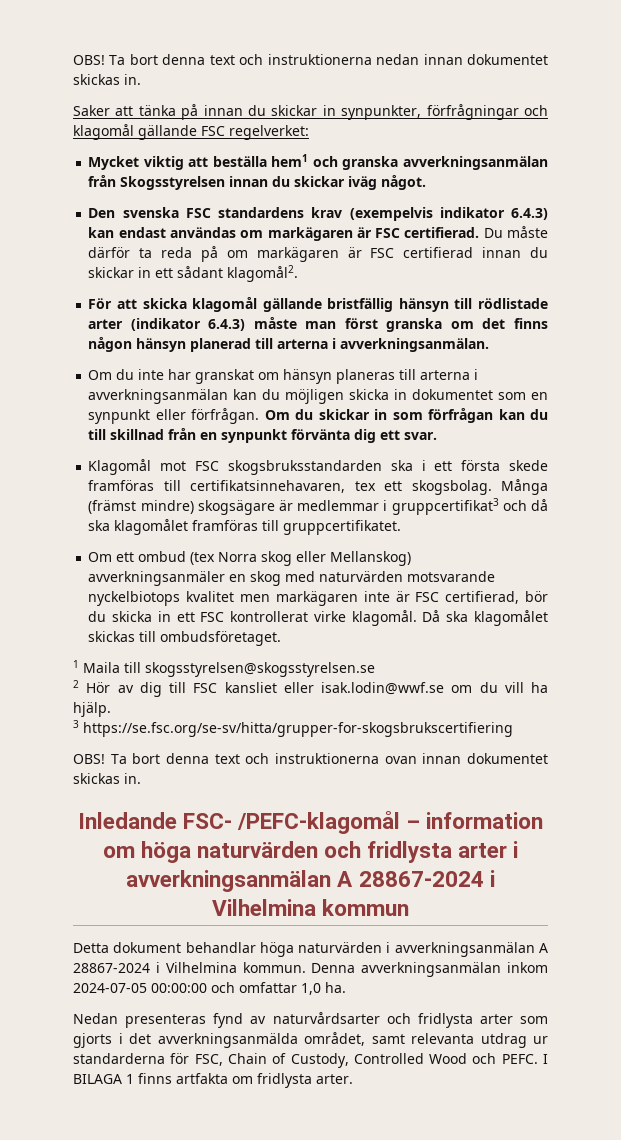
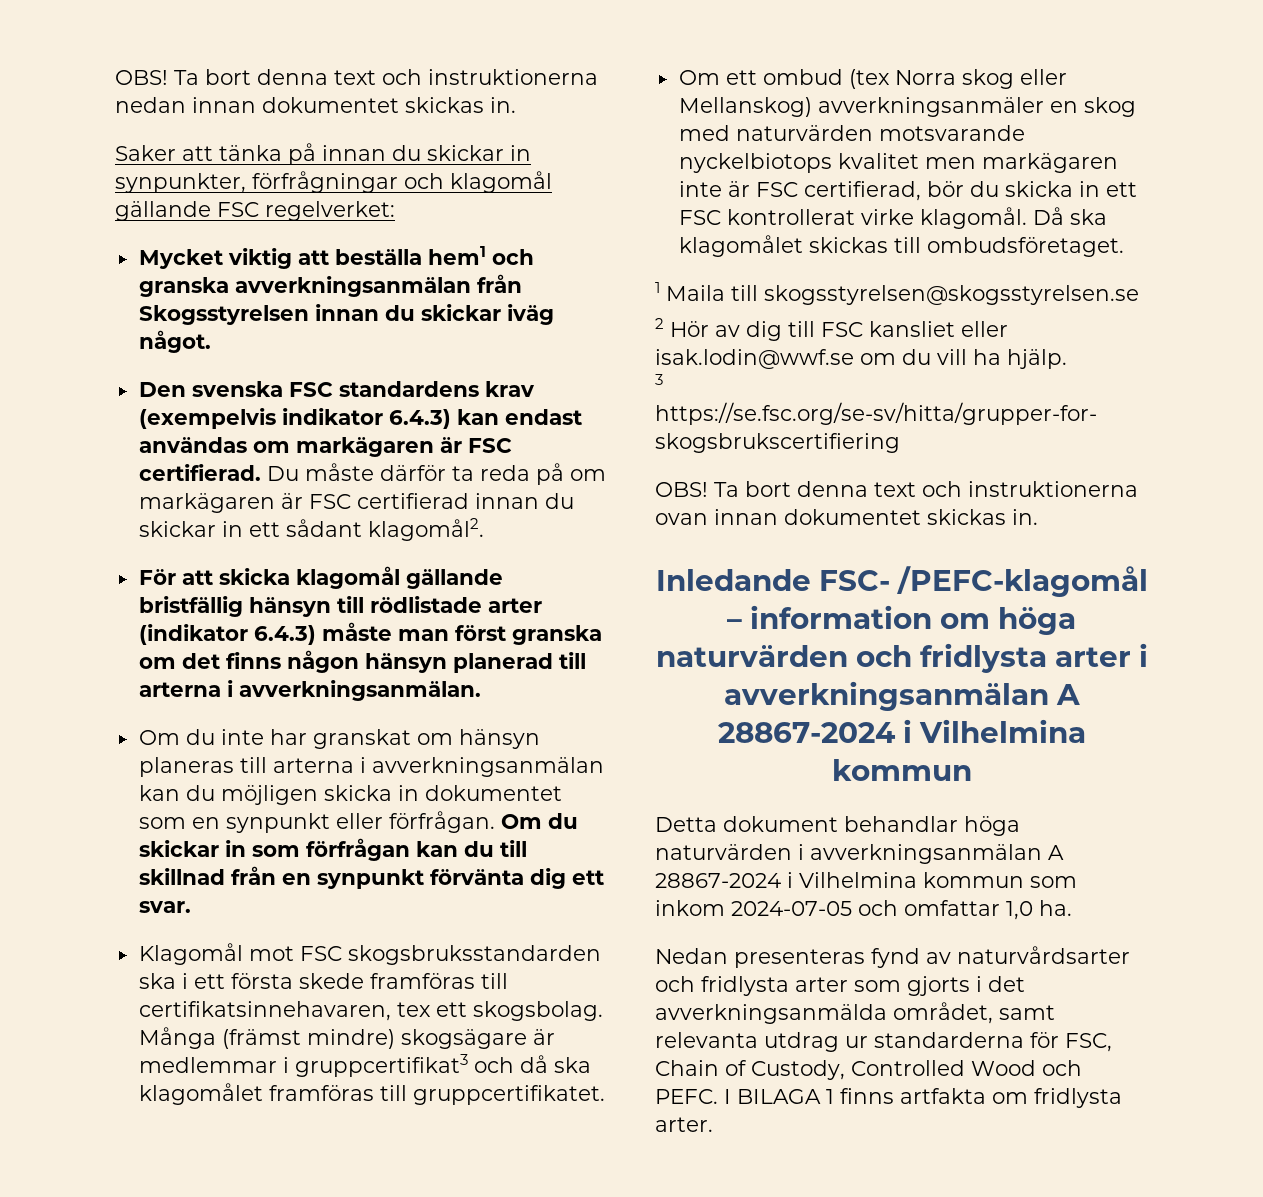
- Detta dokument behandlar höga naturvärden i avverkningsanmälan A 28867-2024 i Vilhelmina kommun. Denna avverkningsanmälan inkom 2024-07-05 00:00:00 och omfattar 1,0 ha.
+ Detta dokument behandlar höga naturvärden i avverkningsanmälan A 28867-2024 i Vilhelmina kommun som inkom 2024-07-05 och omfattar 1,0 ha.

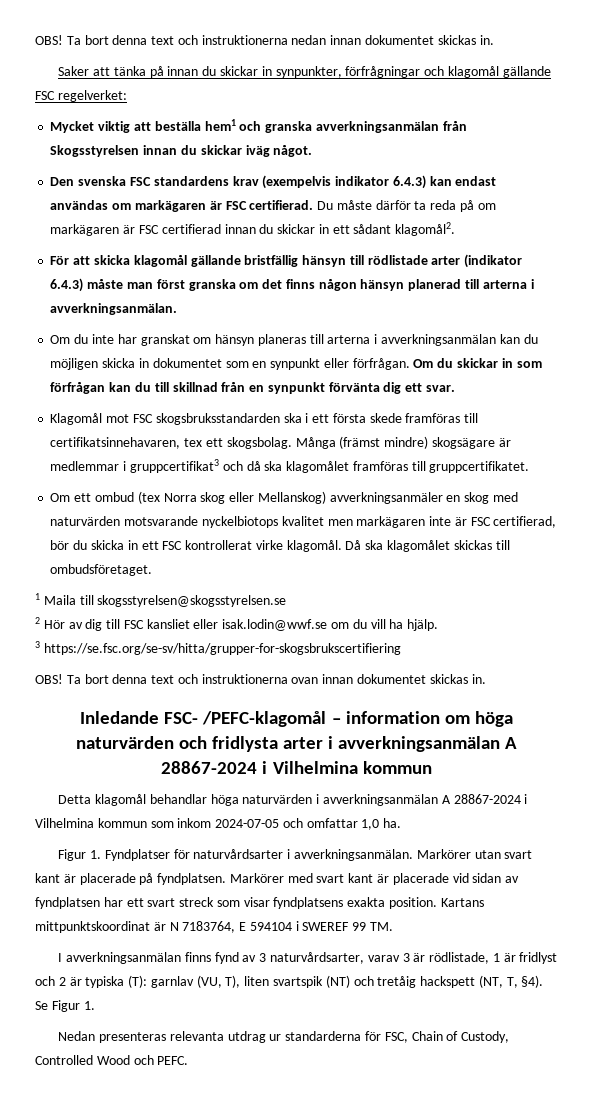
- Detta dokument behandlar höga naturvärden i avverkningsanmälan A 28867-2024 i Vilhelmina kommun som inkom 2024-07-05 och omfattar 1,0 ha.
+ Detta klagomål behandlar höga naturvärden i avverkningsanmälan A 28867-2024 i Vilhelmina kommun som inkom 2024-07-05 och omfattar 1,0 ha.
- Nedan presenteras fynd av naturvårdsarter och fridlysta arter som gjorts i det avverkningsanmälda området, samt relevanta utdrag ur standarderna för FSC, Chain of Custody, Controlled Wood och PEFC. I BILAGA 1 finns artfakta om fridlysta arter.
+ Figur 1. Fyndplatser för naturvårdsarter i avverkningsanmälan. Markörer utan svart kant är placerade på fyndplatsen. Markörer med svart kant är placerade vid sidan av fyndplatsen har ett svart streck som visar fyndplatsens exakta position. Kartans mittpunktskoordinat är N 7183764, E 594104 i SWEREF 99 TM.
+ I avverkningsanmälan finns fynd av 3 naturvårdsarter, varav 3 är rödlistade, 1 är fridlyst och 2 är typiska (T): garnlav (VU, T), liten svartspik (NT) och tretåig hackspett (NT, T, §4). Se Figur 1.
+ Nedan presenteras relevanta utdrag ur standarderna för FSC, Chain of Custody, Controlled Wood och PEFC.

